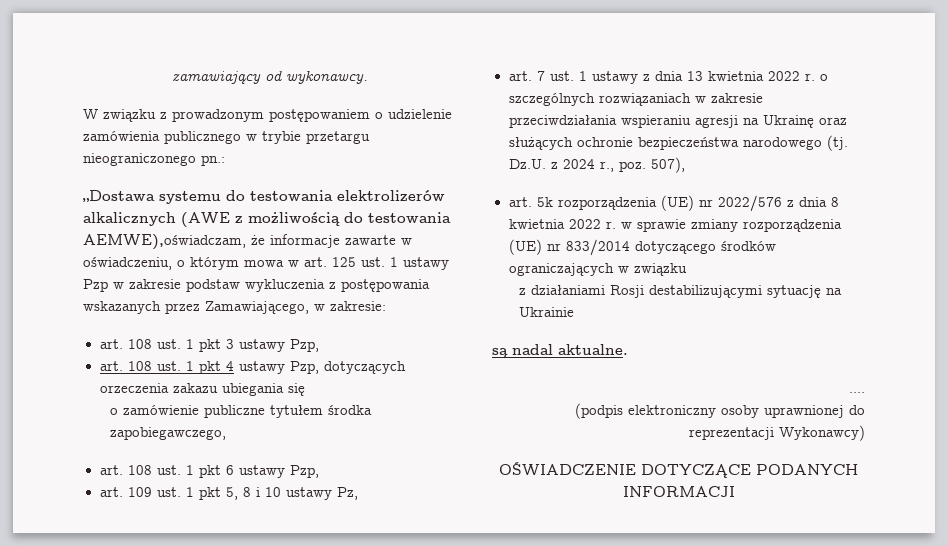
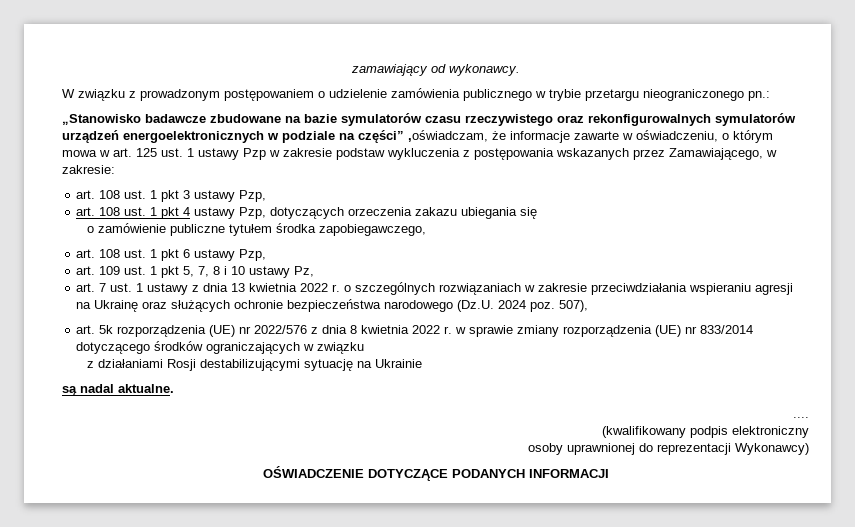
- „Dostawa systemu do testowania elektrolizerów alkalicznych (AWE z możliwością do testowania AEMWE),oświadczam, że informacje zawarte w oświadczeniu, o którym mowa w art. 125 ust. 1 ustawy Pzp w zakresie podstaw wykluczenia z postępowania wskazanych przez Zamawiającego, w zakresie:
+ „Stanowisko badawcze zbudowane na bazie symulatorów czasu rzeczywistego oraz rekonfigurowalnych symulatorów urządzeń energoelektronicznych w podziale na części” ,oświadczam, że informacje zawarte w oświadczeniu, o którym mowa w art. 125 ust. 1 ustawy Pzp w zakresie podstaw wykluczenia z postępowania wskazanych przez Zamawiającego, w zakresie:
- art. 109 ust. 1 pkt 5, 8 i 10 ustawy Pz,
+ art. 109 ust. 1 pkt 5, 7, 8 i 10 ustawy Pz,
- art. 7 ust. 1 ustawy z dnia 13 kwietnia 2022 r. o szczególnych rozwiązaniach w zakresie przeciwdziałania wspieraniu agresji na Ukrainę oraz służących ochronie bezpieczeństwa narodowego (tj. Dz.U. z 2024 r., poz. 507),
+ art. 7 ust. 1 ustawy z dnia 13 kwietnia 2022 r. o szczególnych rozwiązaniach w zakresie przeciwdziałania wspieraniu agresji na Ukrainę oraz służących ochronie bezpieczeństwa narodowego (Dz.U. 2024 poz. 507),
- (podpis elektroniczny osoby uprawnionej do reprezentacji Wykonawcy)
+ (kwalifikowany podpis elektroniczny
+ osoby uprawnionej do reprezentacji Wykonawcy)

